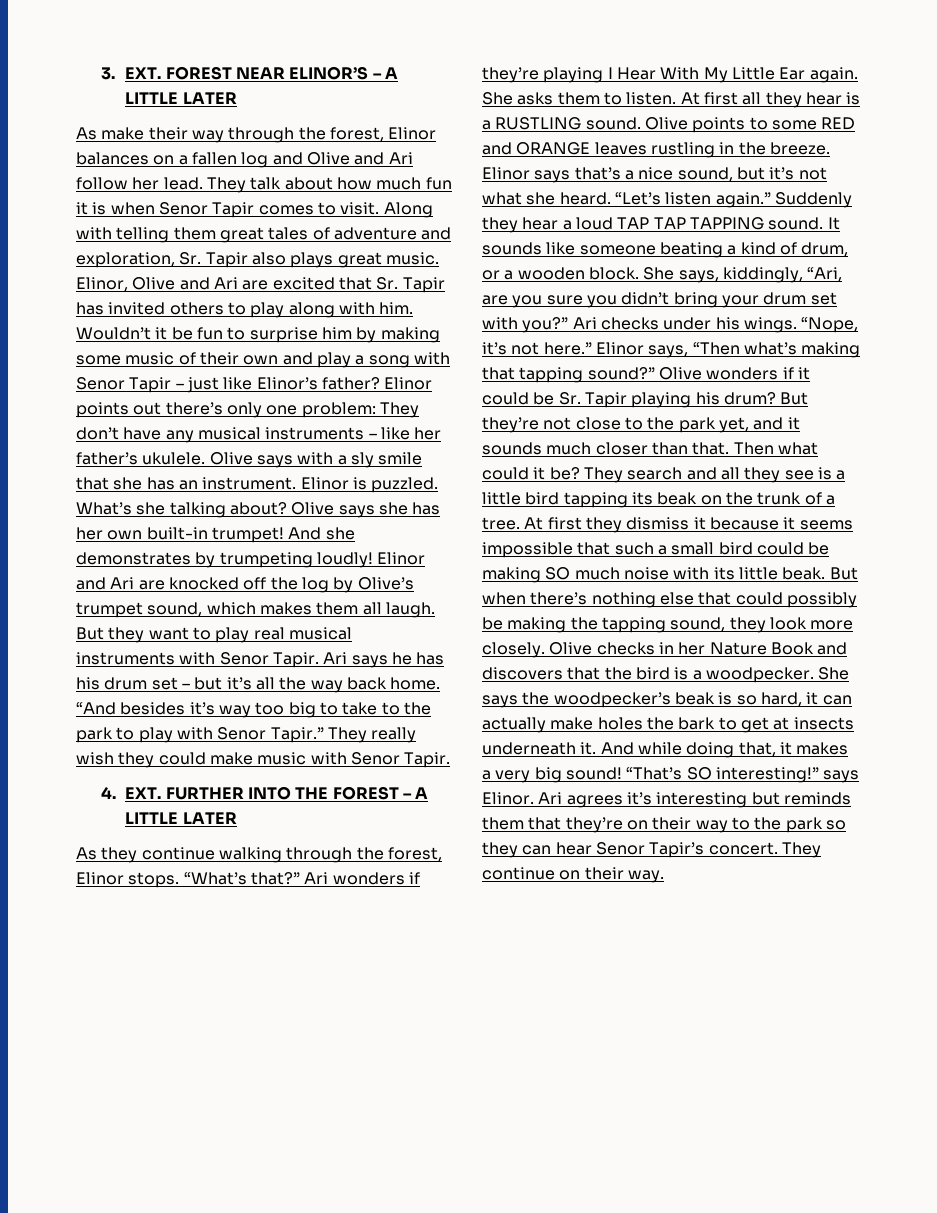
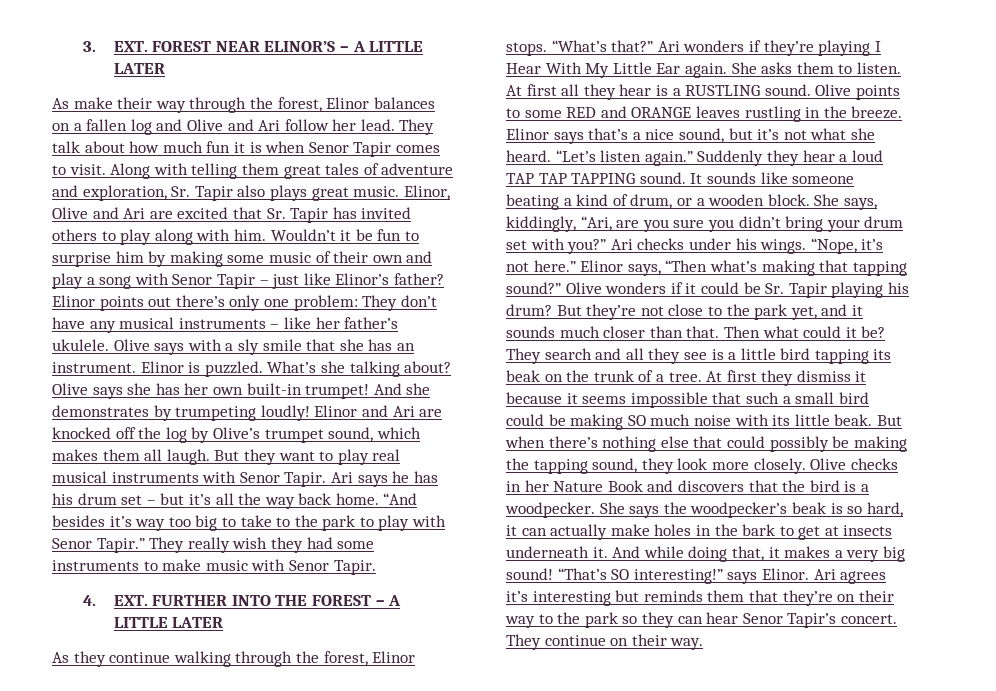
- They really wish they could make music with Senor Tapir.
+ They really wish they had some instruments to make music with Senor Tapir.
- She says the woodpecker’s beak is so hard, it can actually make holes the bark to get at insects underneath it.
+ She says the woodpecker’s beak is so hard, it can actually make holes in the bark to get at insects underneath it.

